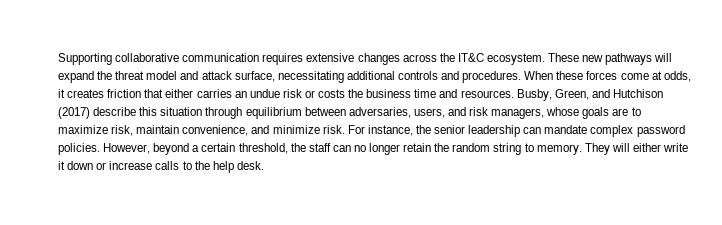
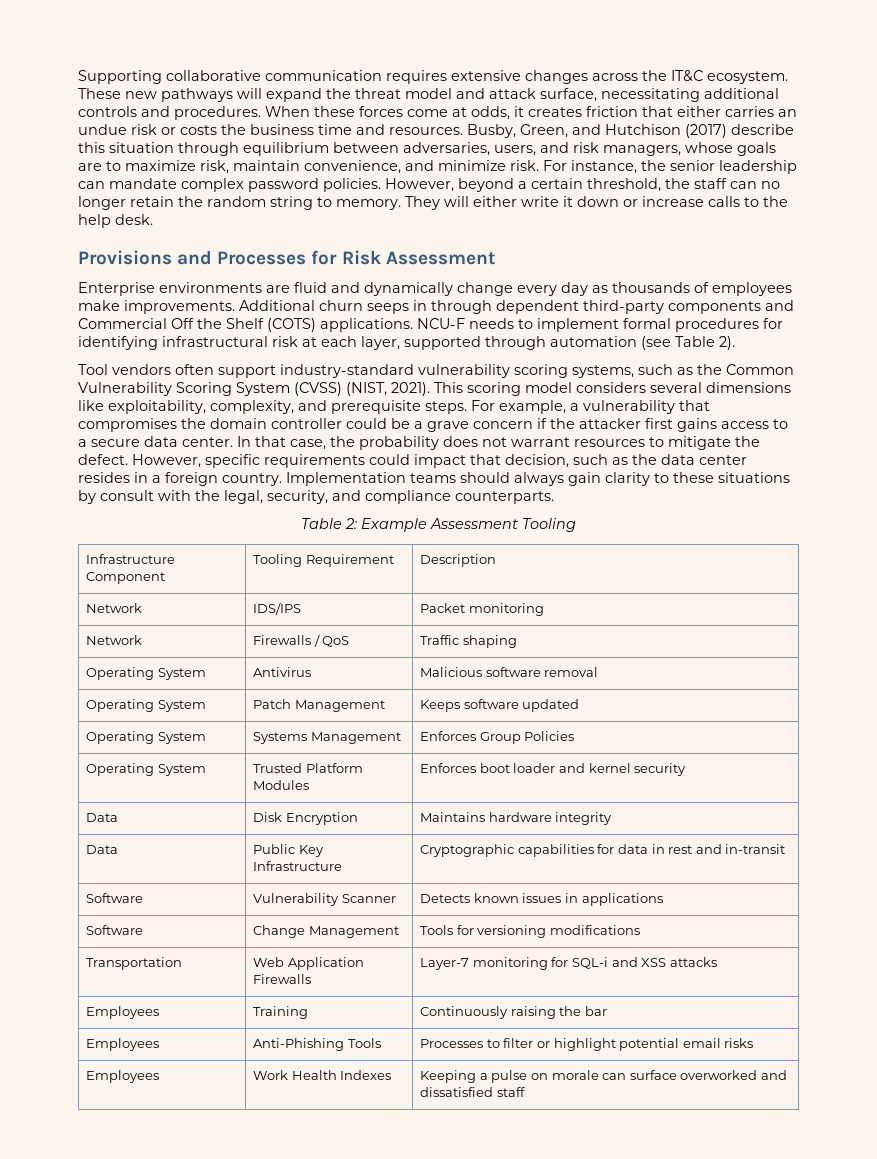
+ Provisions and Processes for Risk Assessment
+ Enterprise environments are fluid and dynamically change every day as thousands of employees make improvements. Additional churn seeps in through dependent third-party components and Commercial Off the Shelf (COTS) applications. NCU-F needs to implement formal procedures for identifying infrastructural risk at each layer, supported through automation (see Table 2).
+ Tool vendors often support industry-standard vulnerability scoring systems, such as the Common Vulnerability Scoring System (CVSS) (NIST, 2021). This scoring model considers several dimensions like exploitability, complexity, and prerequisite steps. For example, a vulnerability that compromises the domain controller could be a grave concern if the attacker first gains access to a secure data center. In that case, the probability does not warrant resources to mitigate the defect. However, specific requirements could impact that decision, such as the data center resides in a foreign country. Implementation teams should always gain clarity to these situations by consult with the legal, security, and compliance counterparts.
+ Table 2: Example Assessment Tooling
+ Infrastructure Component | Tooling Requirement | Description
+ Network | IDS/IPS | Packet monitoring
+ Network | Firewalls / QoS | Traffic shaping
+ Operating System | Antivirus | Malicious software removal
+ Operating System | Patch Management | Keeps software updated
+ Operating System | Systems Management | Enforces Group Policies
+ Operating System | Trusted Platform Modules | Enforces boot loader and kernel security
+ Data | Disk Encryption | Maintains hardware integrity
+ Data | Public Key Infrastructure | Cryptographic capabilities for data in rest and in-transit
+ Software | Vulnerability Scanner | Detects known issues in applications
+ Software | Change Management | Tools for versioning modifications
+ Transportation | Web Application Firewalls | Layer-7 monitoring for SQL-i and XSS attacks
+ Employees | Training | Continuously raising the bar
+ Employees | Anti-Phishing Tools | Processes to filter or highlight potential email risks
+ Employees | Work Health Indexes | Keeping a pulse on morale can surface overworked and dissatisfied staff

